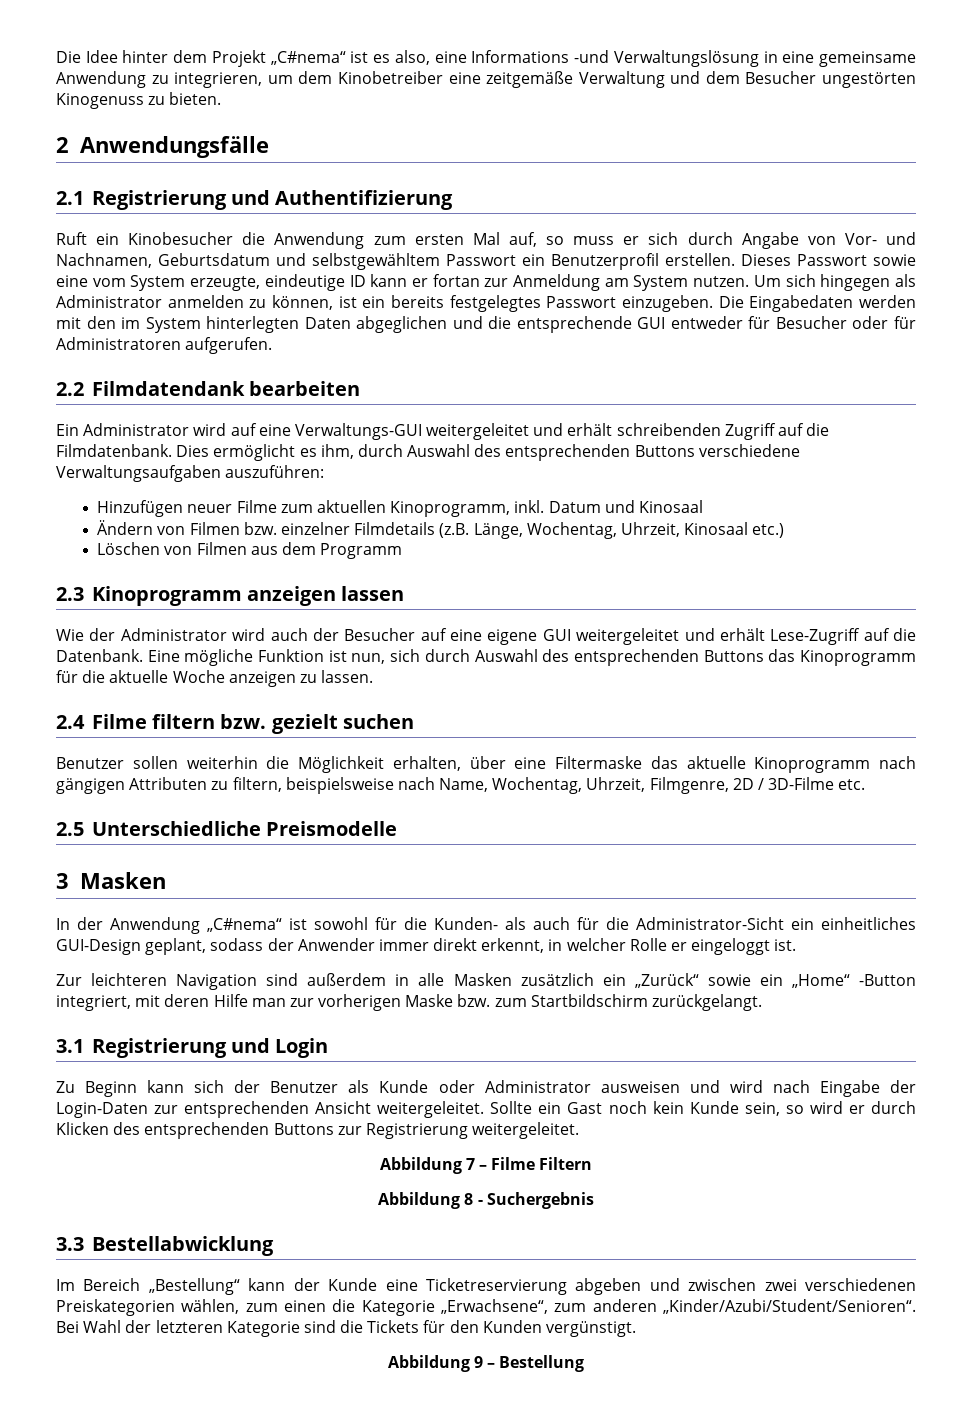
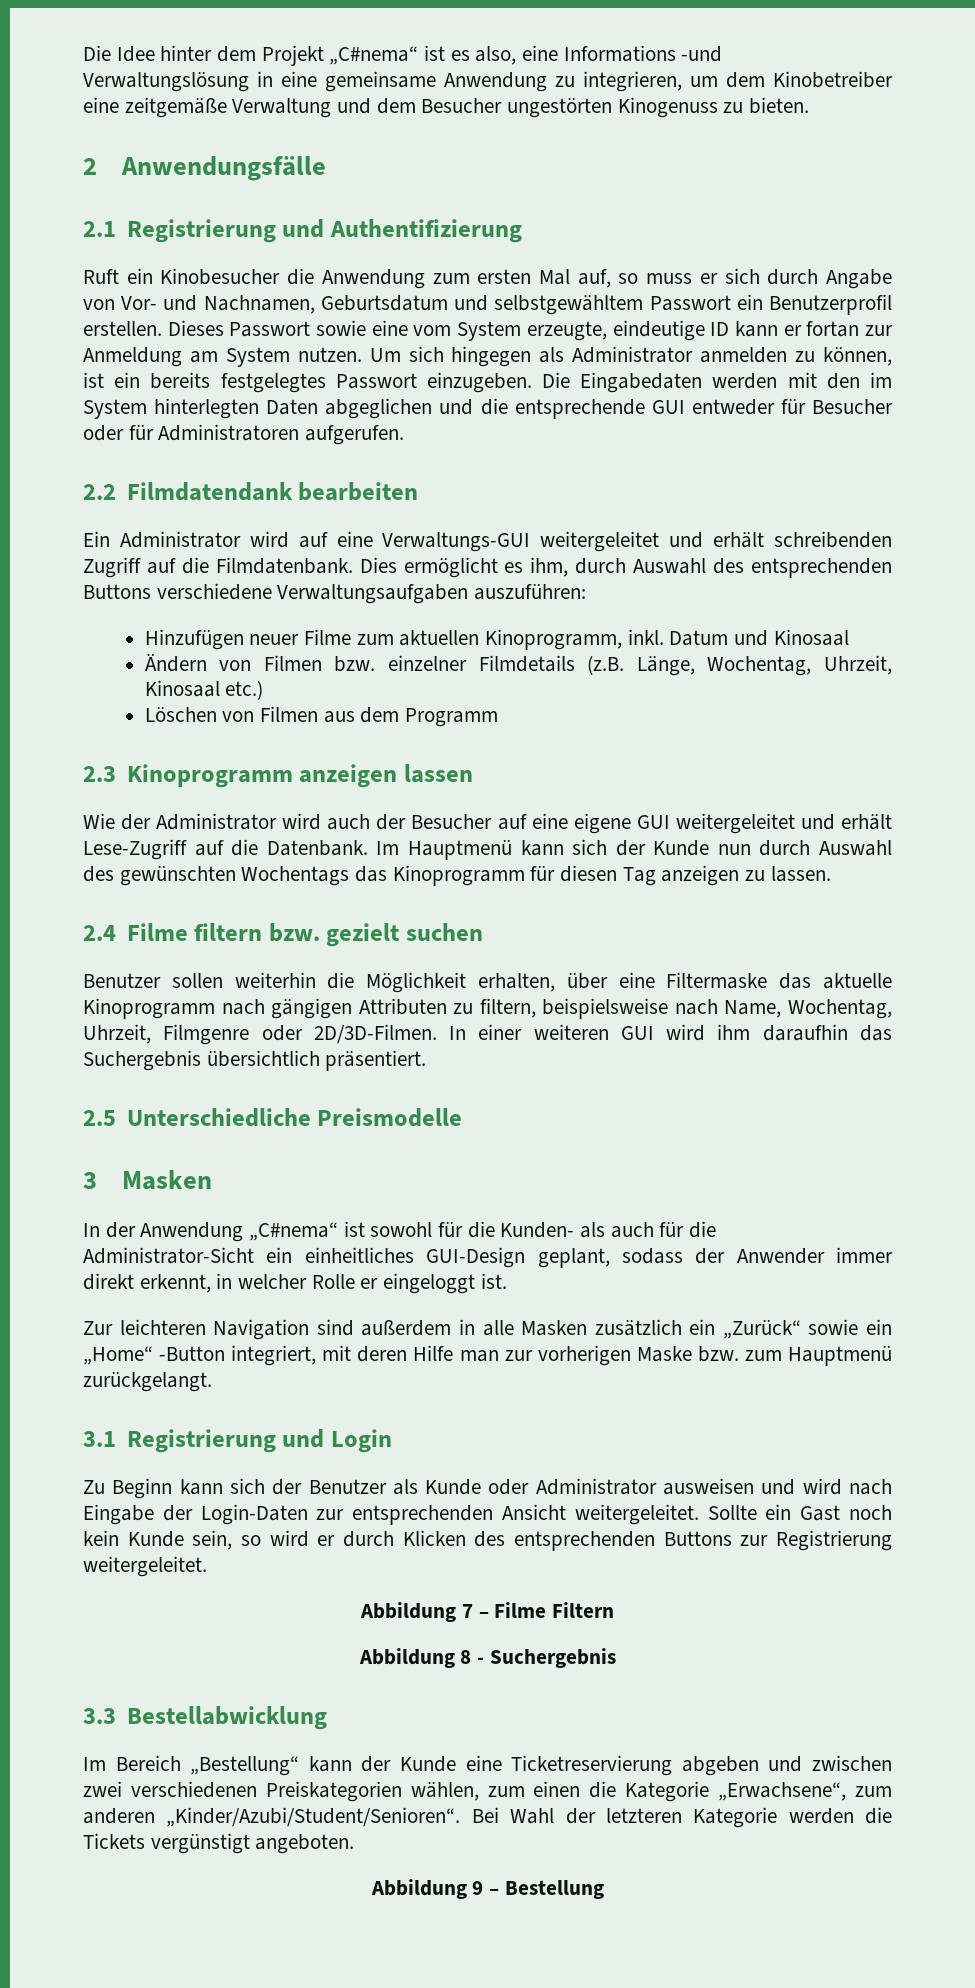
- Eine mögliche Funktion ist nun, sich durch Auswahl des entsprechenden Buttons das Kinoprogramm für die aktuelle Woche anzeigen zu lassen.
+ Im Hauptmenü kann sich der Kunde nun durch Auswahl des gewünschten Wochentags das Kinoprogramm für diesen Tag anzeigen zu lassen.
- Benutzer sollen weiterhin die Möglichkeit erhalten, über eine Filtermaske das aktuelle Kinoprogramm nach gängigen Attributen zu filtern, beispielsweise nach Name, Wochentag, Uhrzeit, Filmgenre, 2D / 3D-Filme etc.
+ Benutzer sollen weiterhin die Möglichkeit erhalten, über eine Filtermaske das aktuelle Kinoprogramm nach gängigen Attributen zu filtern, beispielsweise nach Name, Wochentag, Uhrzeit, Filmgenre oder 2D/3D-Filmen. In einer weiteren GUI wird ihm daraufhin das Suchergebnis übersichtlich präsentiert.
- Zur leichteren Navigation sind außerdem in alle Masken zusätzlich ein „Zurück“ sowie ein „Home“ -Button integriert, mit deren Hilfe man zur vorherigen Maske bzw. zum Startbildschirm zurückgelangt.
+ Zur leichteren Navigation sind außerdem in alle Masken zusätzlich ein „Zurück“ sowie ein „Home“ -Button integriert, mit deren Hilfe man zur vorherigen Maske bzw. zum Hauptmenü zurückgelangt.
- Bei Wahl der letzteren Kategorie sind die Tickets für den Kunden vergünstigt.
+ Bei Wahl der letzteren Kategorie werden die Tickets vergünstigt angeboten.

